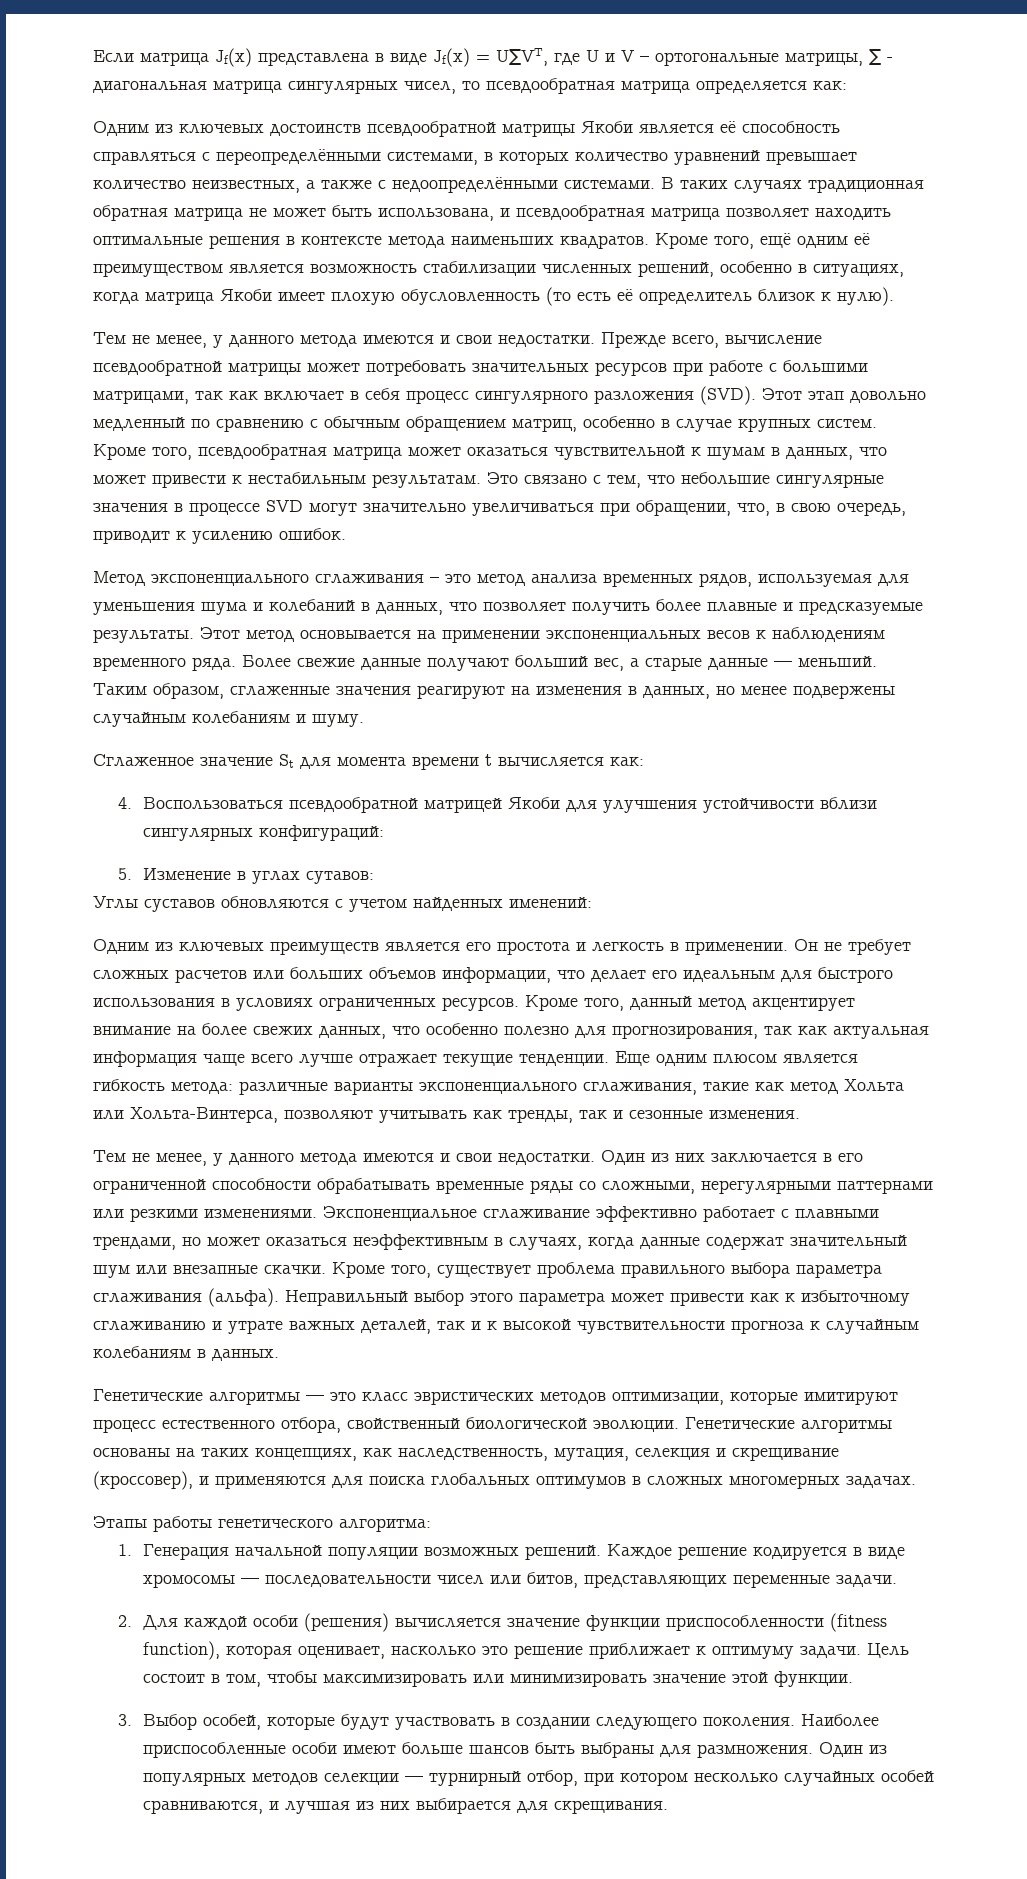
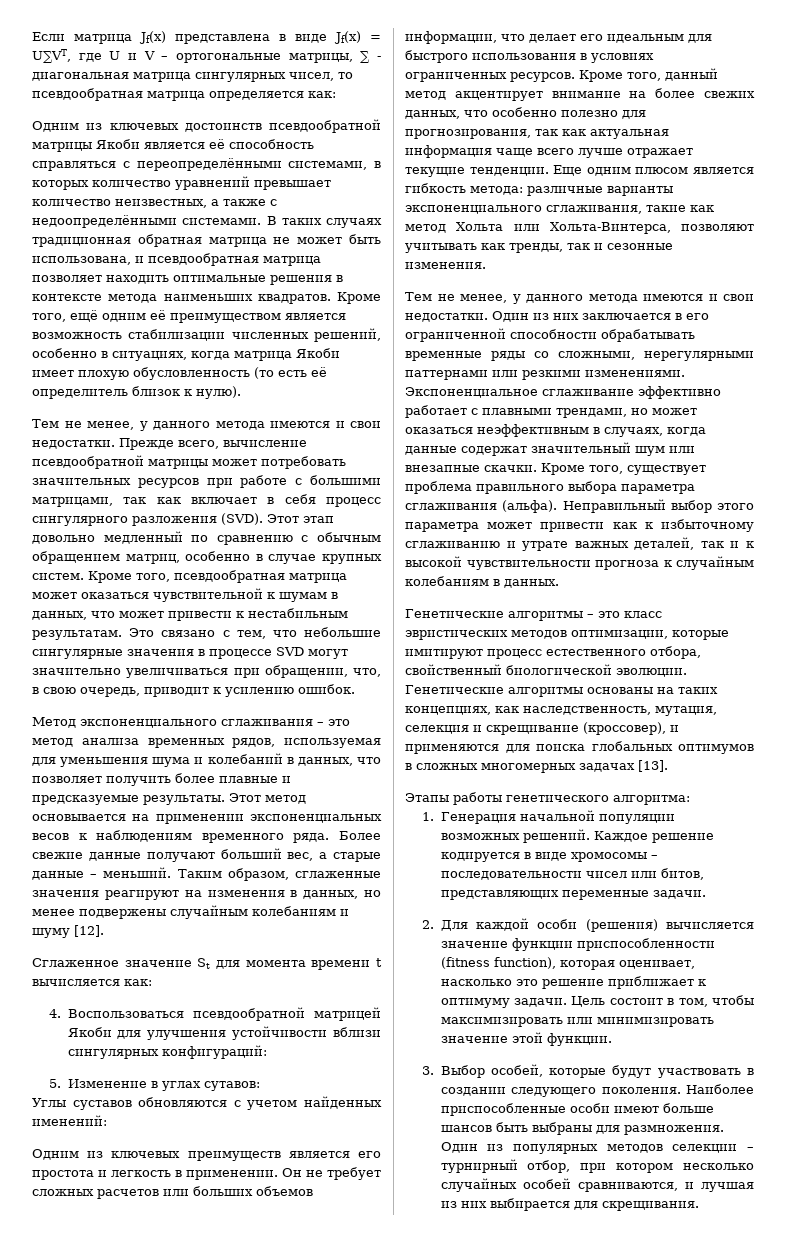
- Более свежие данные получают больший вес, а старые данные — меньший.
+ Более свежие данные получают больший вес, а старые данные – меньший.
- Таким образом, сглаженные значения реагируют на изменения в данных, но менее подвержены случайным колебаниям и шуму.
+ Таким образом, сглаженные значения реагируют на изменения в данных, но менее подвержены случайным колебаниям и шуму [12].
- Генетические алгоритмы — это класс эвристических методов оптимизации, которые имитируют процесс естественного отбора, свойственный биологической эволюции.
+ Генетические алгоритмы – это класс эвристических методов оптимизации, которые имитируют процесс естественного отбора, свойственный биологической эволюции.
- Генетические алгоритмы основаны на таких концепциях, как наследственность, мутация, селекция и скрещивание (кроссовер), и применяются для поиска глобальных оптимумов в сложных многомерных задачах.
+ Генетические алгоритмы основаны на таких концепциях, как наследственность, мутация, селекция и скрещивание (кроссовер), и применяются для поиска глобальных оптимумов в сложных многомерных задачах [13].
- Каждое решение кодируется в виде хромосомы — последовательности чисел или битов, представляющих переменные задачи.
+ Каждое решение кодируется в виде хромосомы – последовательности чисел или битов, представляющих переменные задачи.
- Один из популярных методов селекции — турнирный отбор, при котором несколько случайных особей сравниваются, и лучшая из них выбирается для скрещивания.
+ Один из популярных методов селекции – турнирный отбор, при котором несколько случайных особей сравниваются, и лучшая из них выбирается для скрещивания.

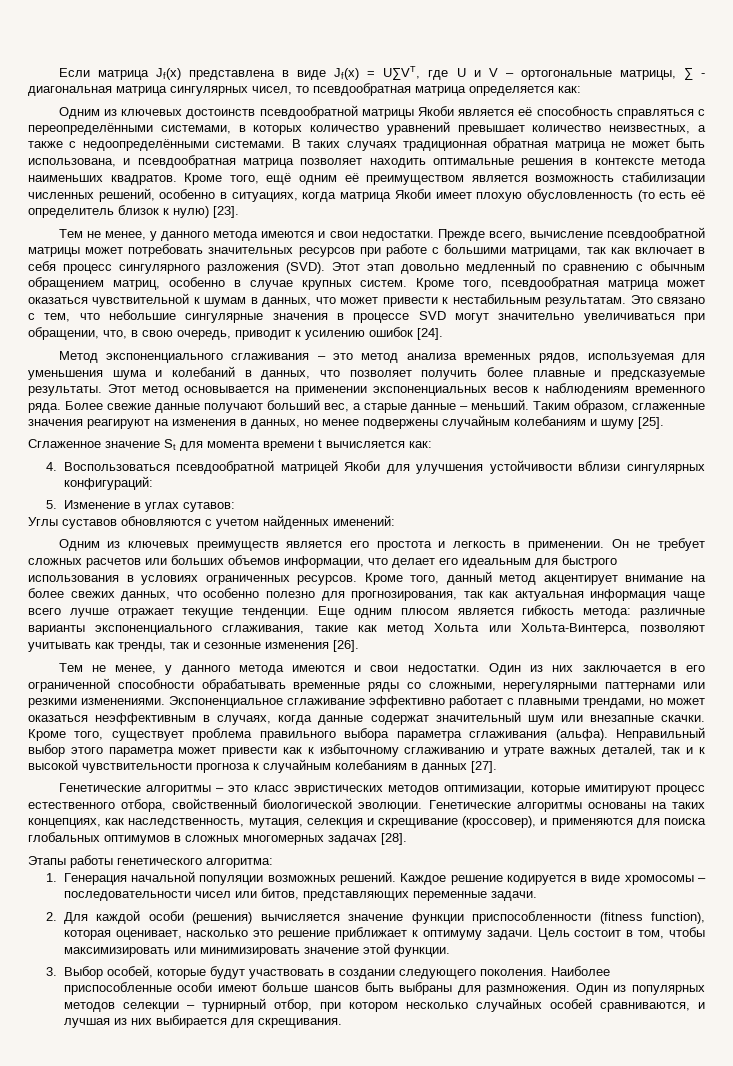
- Кроме того, ещё одним её преимуществом является возможность стабилизации численных решений, особенно в ситуациях, когда матрица Якоби имеет плохую обусловленность (то есть её определитель близок к нулю).
+ Кроме того, ещё одним её преимуществом является возможность стабилизации численных решений, особенно в ситуациях, когда матрица Якоби имеет плохую обусловленность (то есть её определитель близок к нулю) [23].
- Это связано с тем, что небольшие сингулярные значения в процессе SVD могут значительно увеличиваться при обращении, что, в свою очередь, приводит к усилению ошибок.
+ Это связано с тем, что небольшие сингулярные значения в процессе SVD могут значительно увеличиваться при обращении, что, в свою очередь, приводит к усилению ошибок [24].
- Таким образом, сглаженные значения реагируют на изменения в данных, но менее подвержены случайным колебаниям и шуму [12].
+ Таким образом, сглаженные значения реагируют на изменения в данных, но менее подвержены случайным колебаниям и шуму [25].
- Еще одним плюсом является гибкость метода: различные варианты экспоненциального сглаживания, такие как метод Хольта или Хольта-Винтерса, позволяют учитывать как тренды, так и сезонные изменения.
+ Еще одним плюсом является гибкость метода: различные варианты экспоненциального сглаживания, такие как метод Хольта или Хольта-Винтерса, позволяют учитывать как тренды, так и сезонные изменения [26].
- Неправильный выбор этого параметра может привести как к избыточному сглаживанию и утрате важных деталей, так и к высокой чувствительности прогноза к случайным колебаниям в данных.
+ Неправильный выбор этого параметра может привести как к избыточному сглаживанию и утрате важных деталей, так и к высокой чувствительности прогноза к случайным колебаниям в данных [27].
- Генетические алгоритмы основаны на таких концепциях, как наследственность, мутация, селекция и скрещивание (кроссовер), и применяются для поиска глобальных оптимумов в сложных многомерных задачах [13].
+ Генетические алгоритмы основаны на таких концепциях, как наследственность, мутация, селекция и скрещивание (кроссовер), и применяются для поиска глобальных оптимумов в сложных многомерных задачах [28].

